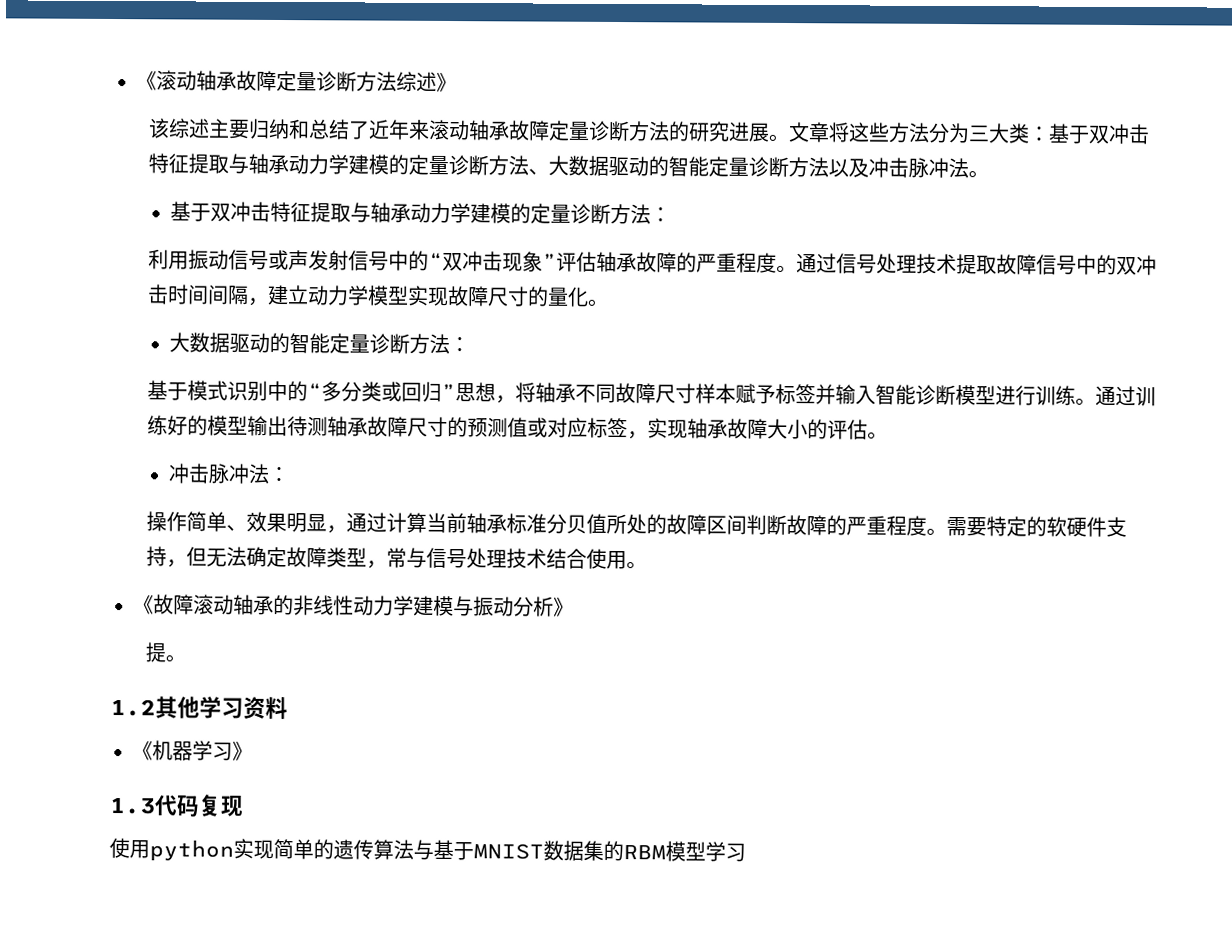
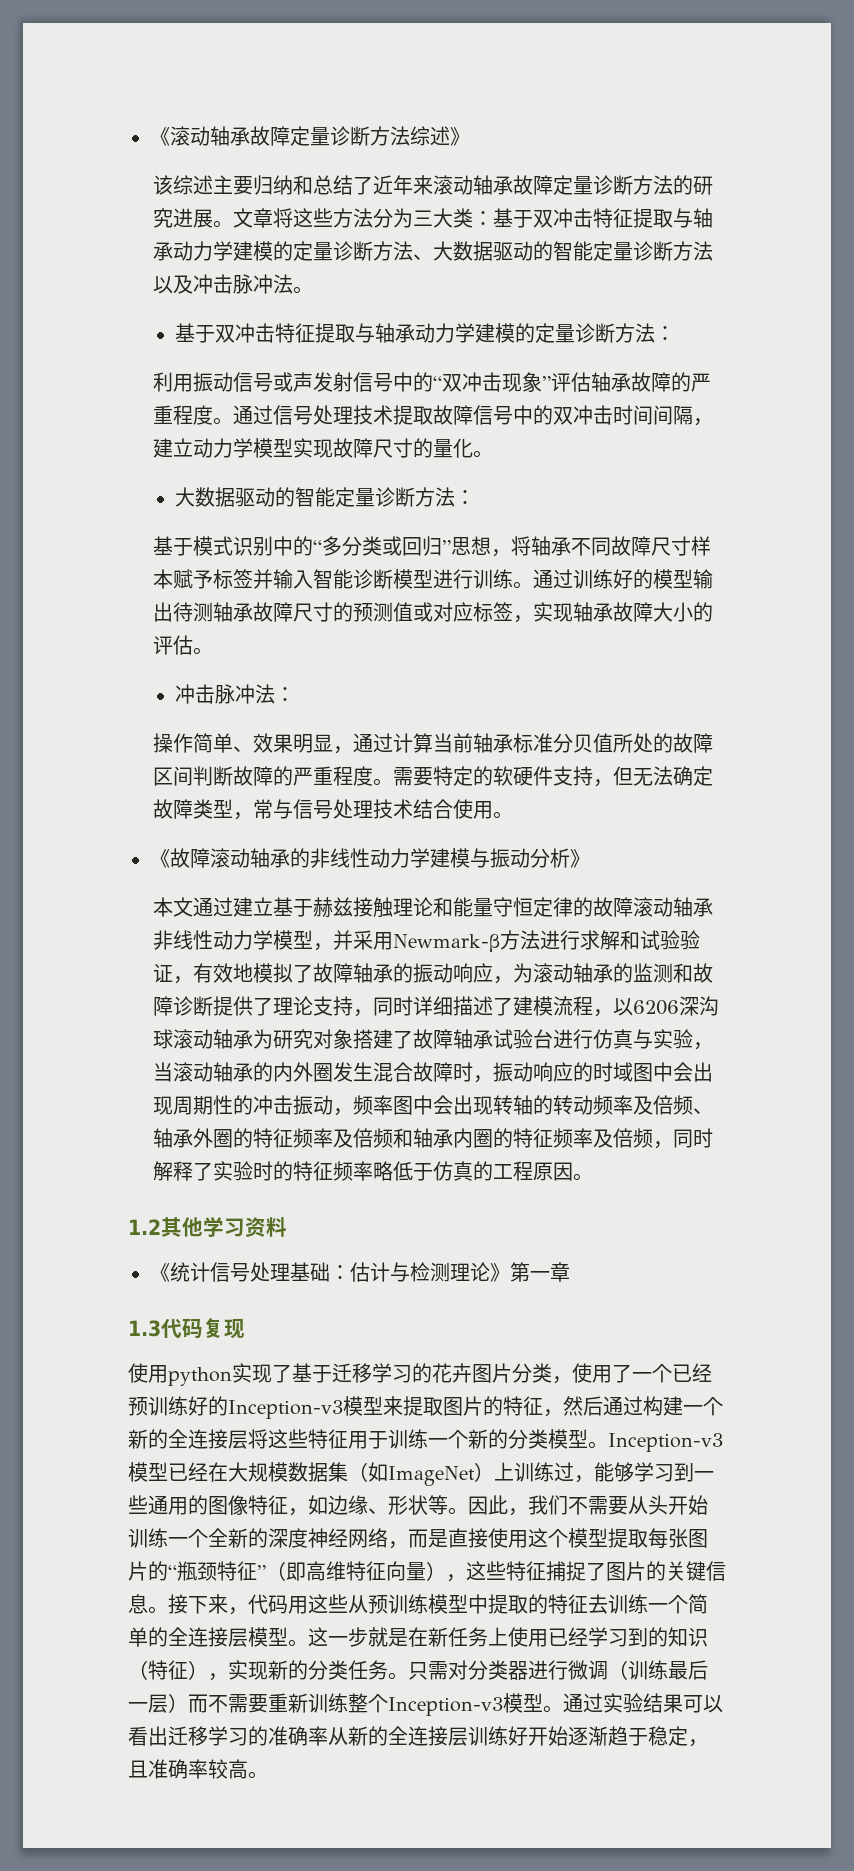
- 提。
+ 本文通过建立基于赫兹接触理论和能量守恒定律的故障滚动轴承非线性动力学模型，并采用Newmark-β方法进行求解和试验验证，有效地模拟了故障轴承的振动响应，为滚动轴承的监测和故障诊断提供了理论支持，同时详细描述了建模流程，以6206深沟球滚动轴承为研究对象搭建了故障轴承试验台进行仿真与实验，当滚动轴承的内外圈发生混合故障时，振动响应的时域图中会出现周期性的冲击振动，频率图中会出现转轴的转动频率及倍频、轴承外圈的特征频率及倍频和轴承内圈的特征频率及倍频，同时解释了实验时的特征频率略低于仿真的工程原因。
- 《机器学习》
+ 《统计信号处理基础：估计与检测理论》第一章
- 使用python实现简单的遗传算法与基于MNIST数据集的RBM模型学习
+ 使用python实现了基于迁移学习的花卉图片分类，使用了一个已经预训练好的Inception-v3模型来提取图片的特征，然后通过构建一个新的全连接层将这些特征用于训练一个新的分类模型。Inception-v3模型已经在大规模数据集（如ImageNet）上训练过，能够学习到一些通用的图像特征，如边缘、形状等。因此，我们不需要从头开始训练一个全新的深度神经网络，而是直接使用这个模型提取每张图片的“瓶颈特征”（即高维特征向量），这些特征捕捉了图片的关键信息。接下来，代码用这些从预训练模型中提取的特征去训练一个简单的全连接层模型。这一步就是在新任务上使用已经学习到的知识（特征），实现新的分类任务。只需对分类器进行微调（训练最后一层）而不需要重新训练整个Inception-v3模型。通过实验结果可以看出迁移学习的准确率从新的全连接层训练好开始逐渐趋于稳定，且准确率较高。

